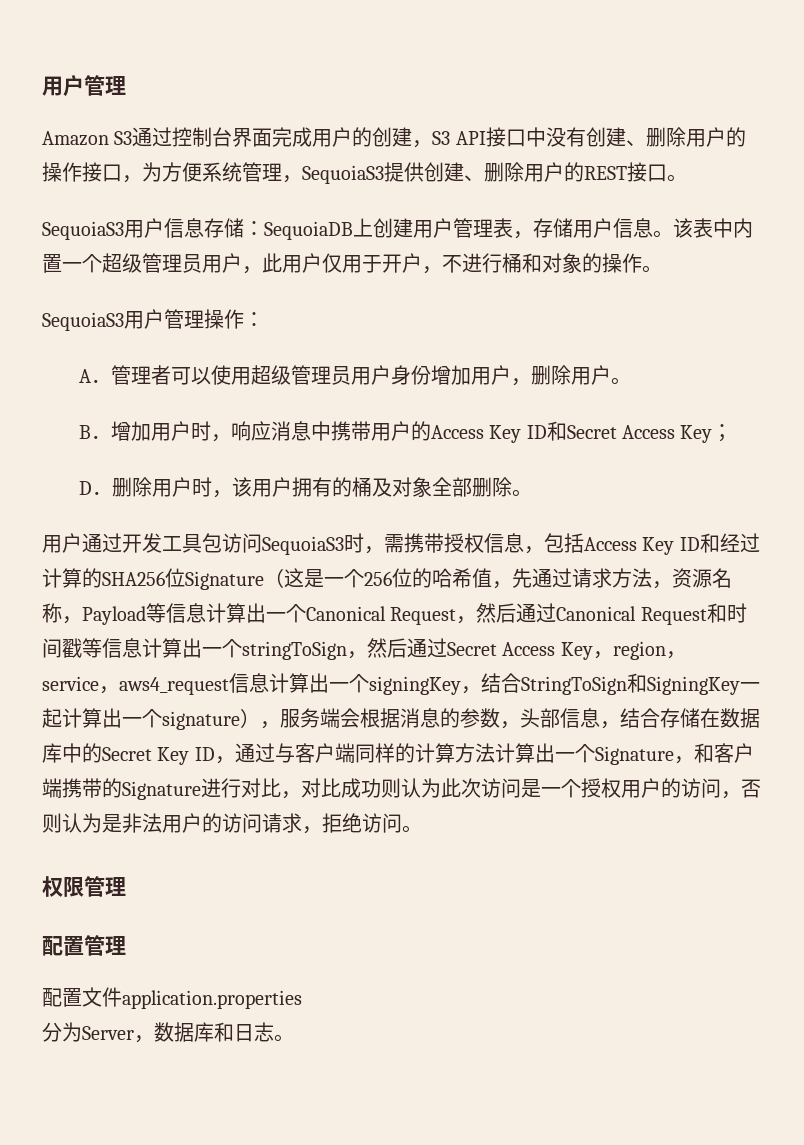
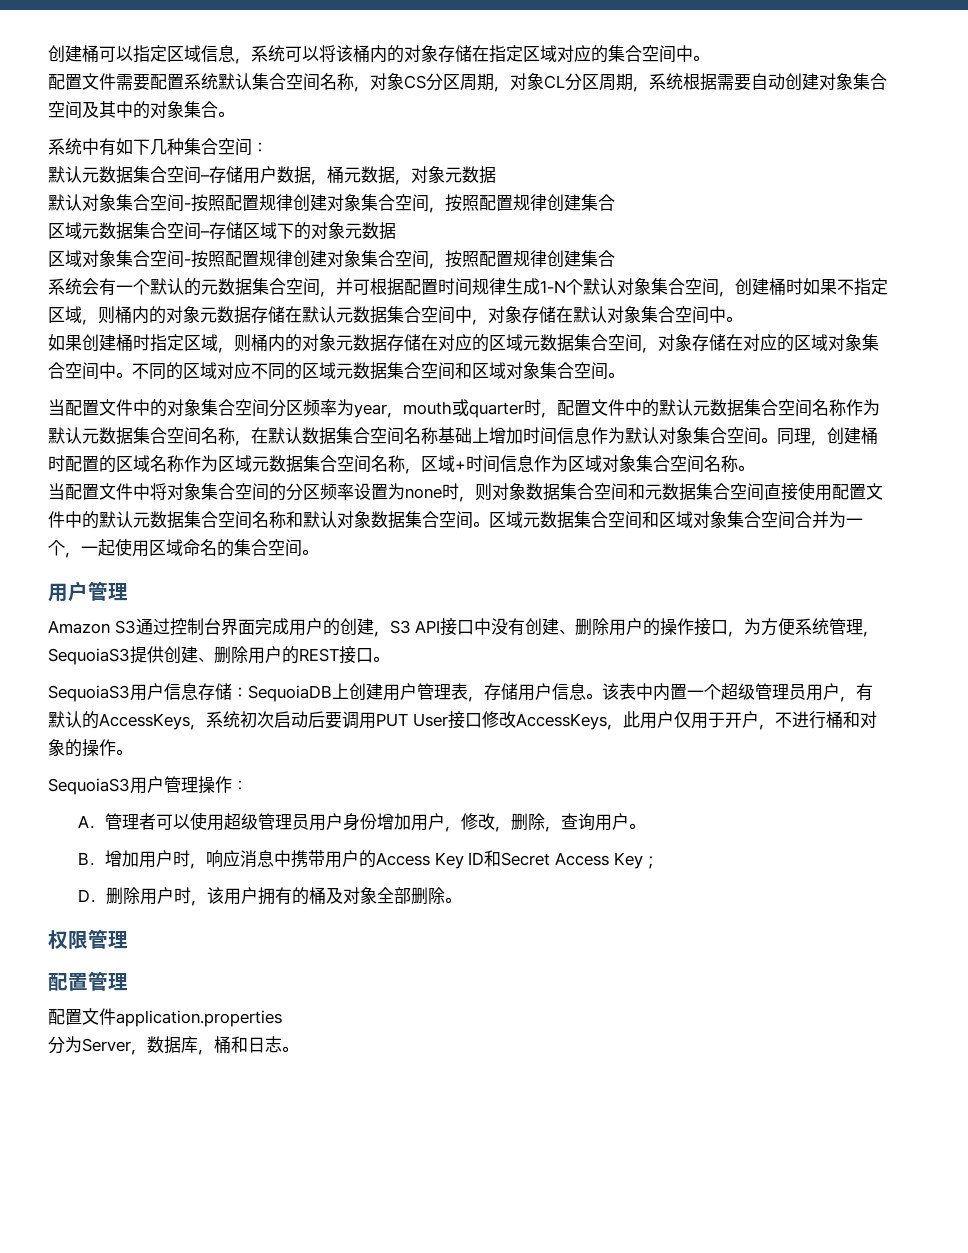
+ 创建桶可以指定区域信息，系统可以将该桶内的对象存储在指定区域对应的集合空间中。
+ 配置文件需要配置系统默认集合空间名称，对象CS分区周期，对象CL分区周期，系统根据需要自动创建对象集合空间及其中的对象集合。
+ 系统中有如下几种集合空间：
+ 默认元数据集合空间–存储用户数据，桶元数据，对象元数据
+ 默认对象集合空间-按照配置规律创建对象集合空间，按照配置规律创建集合
+ 区域元数据集合空间–存储区域下的对象元数据
+ 区域对象集合空间-按照配置规律创建对象集合空间，按照配置规律创建集合
+ 系统会有一个默认的元数据集合空间，并可根据配置时间规律生成1-N个默认对象集合空间，创建桶时如果不指定区域，则桶内的对象元数据存储在默认元数据集合空间中，对象存储在默认对象集合空间中。
+ 如果创建桶时指定区域，则桶内的对象元数据存储在对应的区域元数据集合空间，对象存储在对应的区域对象集合空间中。不同的区域对应不同的区域元数据集合空间和区域对象集合空间。
+ 当配置文件中的对象集合空间分区频率为year，mouth或quarter时，配置文件中的默认元数据集合空间名称作为默认元数据集合空间名称，在默认数据集合空间名称基础上增加时间信息作为默认对象集合空间。同理，创建桶时配置的区域名称作为区域元数据集合空间名称，区域+时间信息作为区域对象集合空间名称。
+ 当配置文件中将对象集合空间的分区频率设置为none时，则对象数据集合空间和元数据集合空间直接使用配置文件中的默认元数据集合空间名称和默认对象数据集合空间。区域元数据集合空间和区域对象集合空间合并为一个，一起使用区域命名的集合空间。
- 该表中内置一个超级管理员用户，此用户仅用于开户，不进行桶和对象的操作。
+ 该表中内置一个超级管理员用户，有默认的AccessKeys，系统初次启动后要调用PUT User接口修改AccessKeys，此用户仅用于开户，不进行桶和对象的操作。
- A．管理者可以使用超级管理员用户身份增加用户，删除用户。
+ A．管理者可以使用超级管理员用户身份增加用户，修改，删除，查询用户。
- 用户通过开发工具包访问SequoiaS3时，需携带授权信息，包括Access Key ID和经过计算的SHA256位Signature（这是一个256位的哈希值，先通过请求方法，资源名称，Payload等信息计算出一个Canonical Request，然后通过Canonical Request和时间戳等信息计算出一个stringToSign，然后通过Secret Access Key，region，service，aws4_request信息计算出一个signingKey，结合StringToSign和SigningKey一起计算出一个signature），服务端会根据消息的参数，头部信息，结合存储在数据库中的Secret Key ID，通过与客户端同样的计算方法计算出一个Signature，和客户端携带的Signature进行对比，对比成功则认为此次访问是一个授权用户的访问，否则认为是非法用户的访问请求，拒绝访问。
- 分为Server，数据库和日志。
+ 分为Server，数据库，桶和日志。

